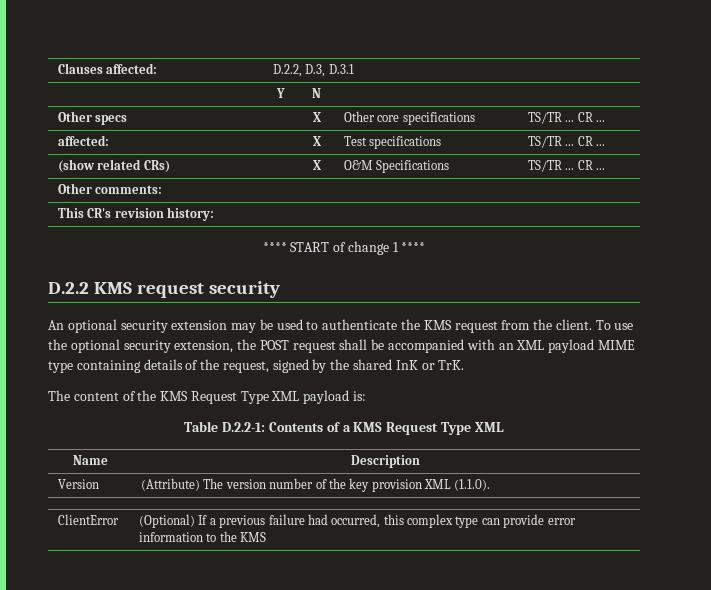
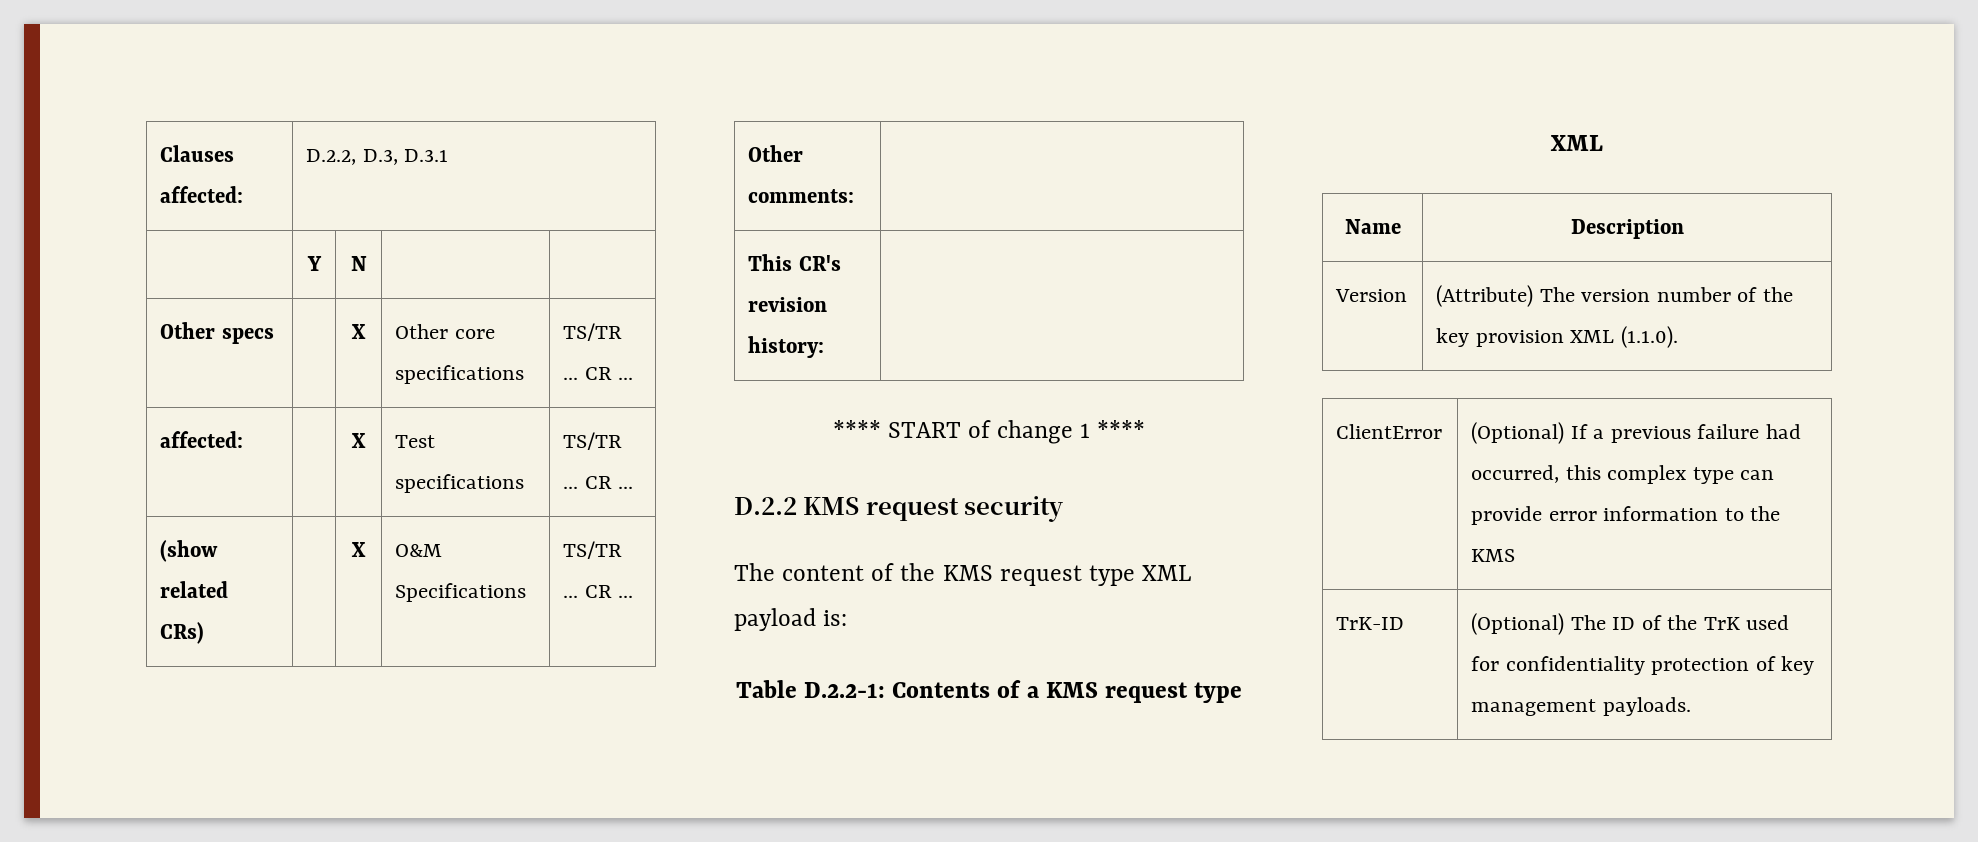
- An optional security extension may be used to authenticate the KMS request from the client. To use the optional security extension, the POST request shall be accompanied with an XML payload MIME type containing details of the request, signed by the shared InK or TrK.
- The content of the KMS Request Type XML payload is:
+ The content of the KMS request type XML payload is:
- Table D.2.2-1: Contents of a KMS Request Type XML
+ Table D.2.2-1: Contents of a KMS request type XML
+ TrK-ID | (Optional) The ID of the TrK used for confidentiality protection of key management payloads.

